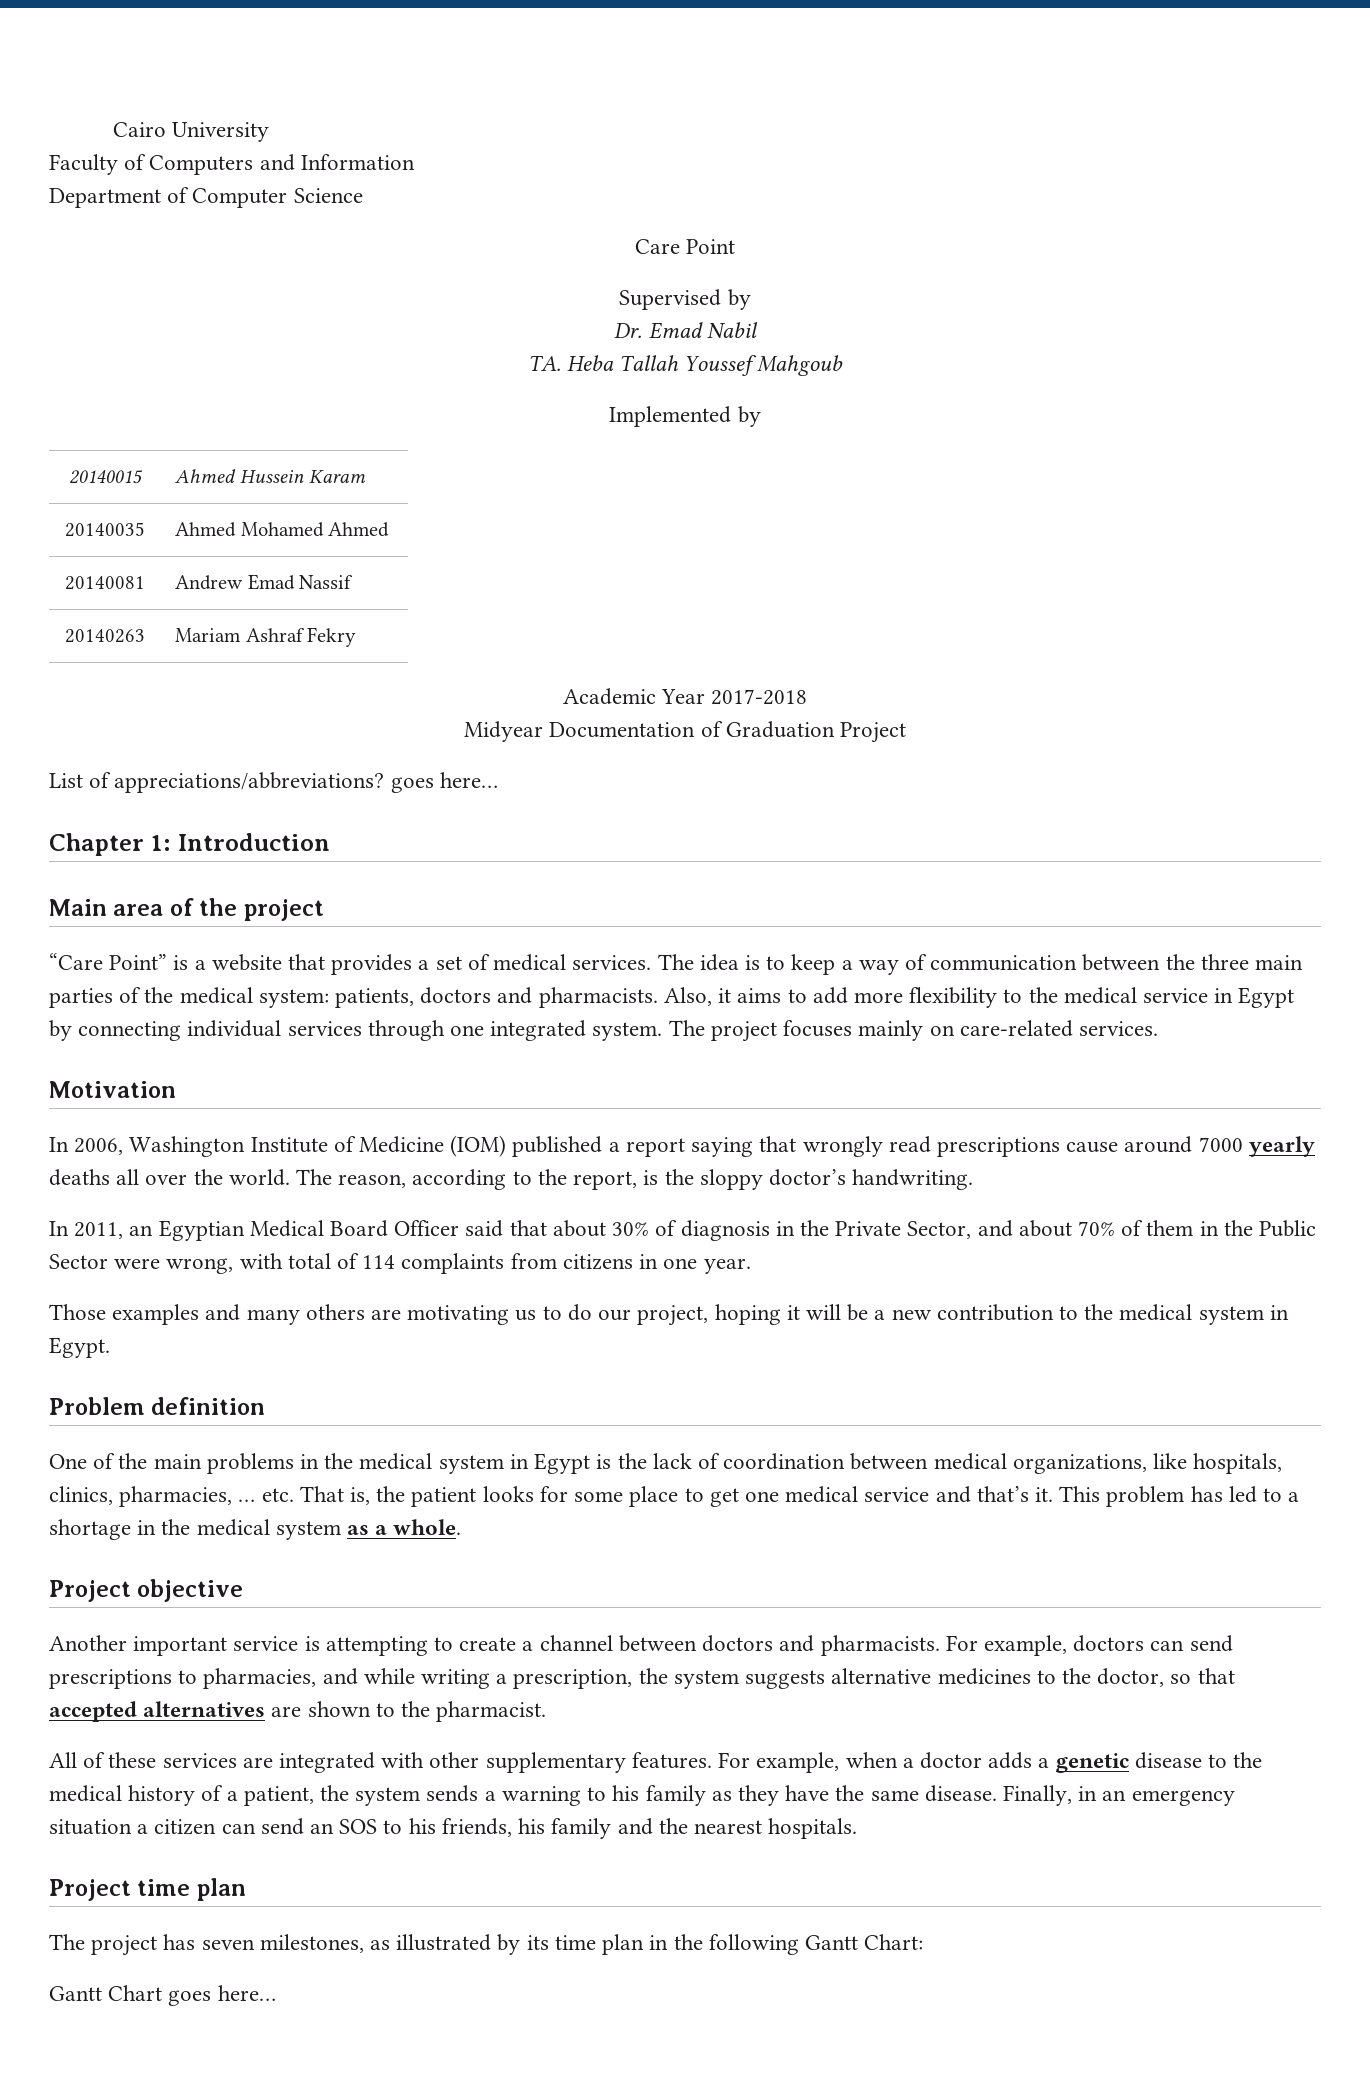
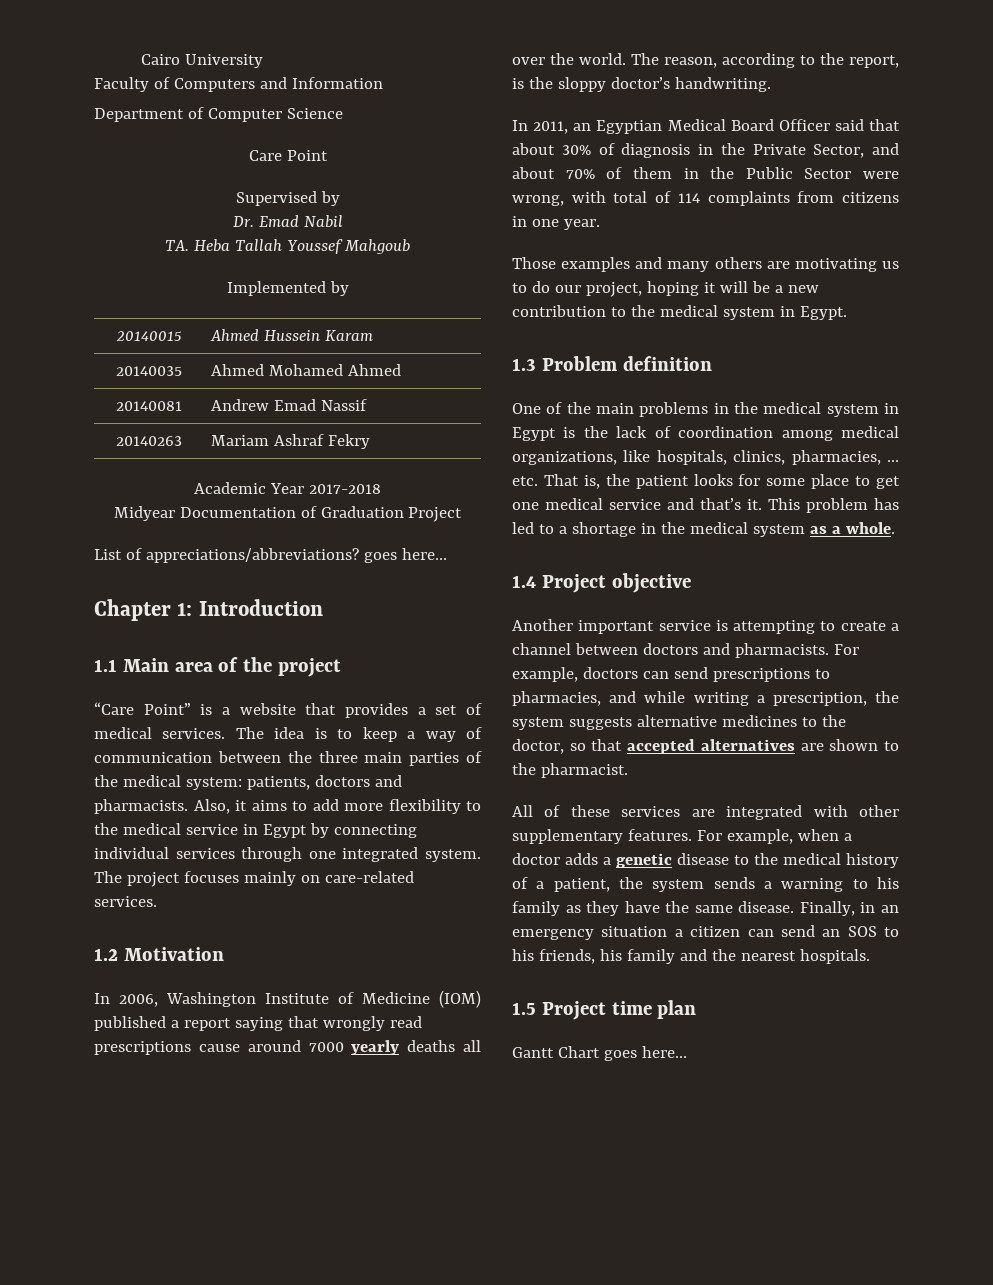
- Main area of the project
+ 1.1 Main area of the project
- Motivation
+ 1.2 Motivation
- Problem definition
+ 1.3 Problem definition
- One of the main problems in the medical system in Egypt is the lack of coordination between medical organizations, like hospitals, clinics, pharmacies, … etc. That is, the patient looks for some place to get one medical service and that’s it.
+ One of the main problems in the medical system in Egypt is the lack of coordination among medical organizations, like hospitals, clinics, pharmacies, … etc. That is, the patient looks for some place to get one medical service and that’s it.
- Project objective
+ 1.4 Project objective
- Project time plan
+ 1.5 Project time plan
- The project has seven milestones, as illustrated by its time plan in the following Gantt Chart:

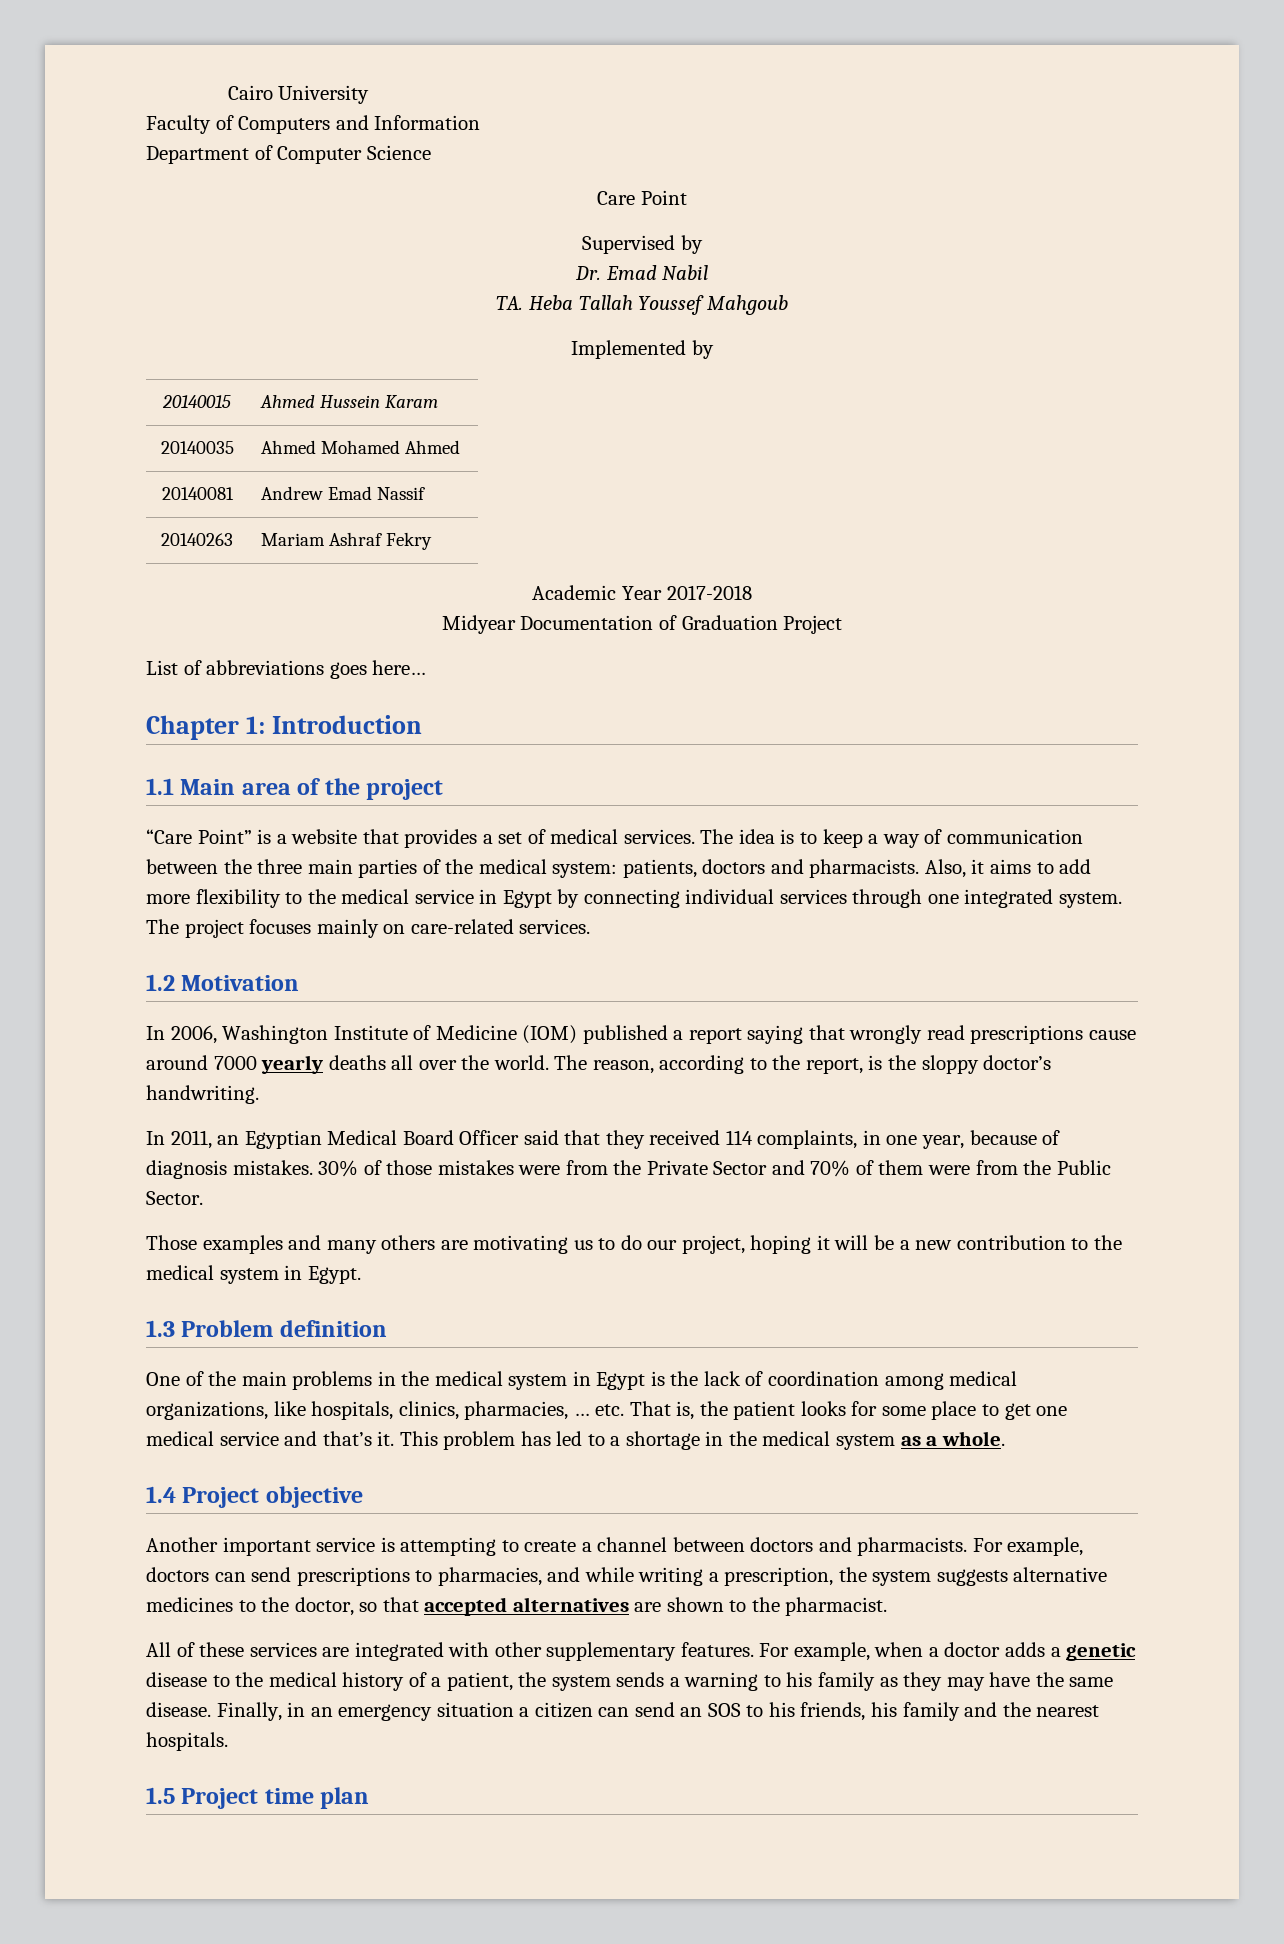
- List of appreciations/abbreviations? goes here…
+ List of abbreviations goes here…
- In 2011, an Egyptian Medical Board Officer said that about 30% of diagnosis in the Private Sector, and about 70% of them in the Public Sector were wrong, with total of 114 complaints from citizens in one year.
+ In 2011, an Egyptian Medical Board Officer said that they received 114 complaints, in one year, because of diagnosis mistakes. 30% of those mistakes were from the Private Sector and 70% of them were from the Public Sector.
- For example, when a doctor adds a genetic disease to the medical history of a patient, the system sends a warning to his family as they have the same disease.
+ For example, when a doctor adds a genetic disease to the medical history of a patient, the system sends a warning to his family as they may have the same disease.
- Gantt Chart goes here…

